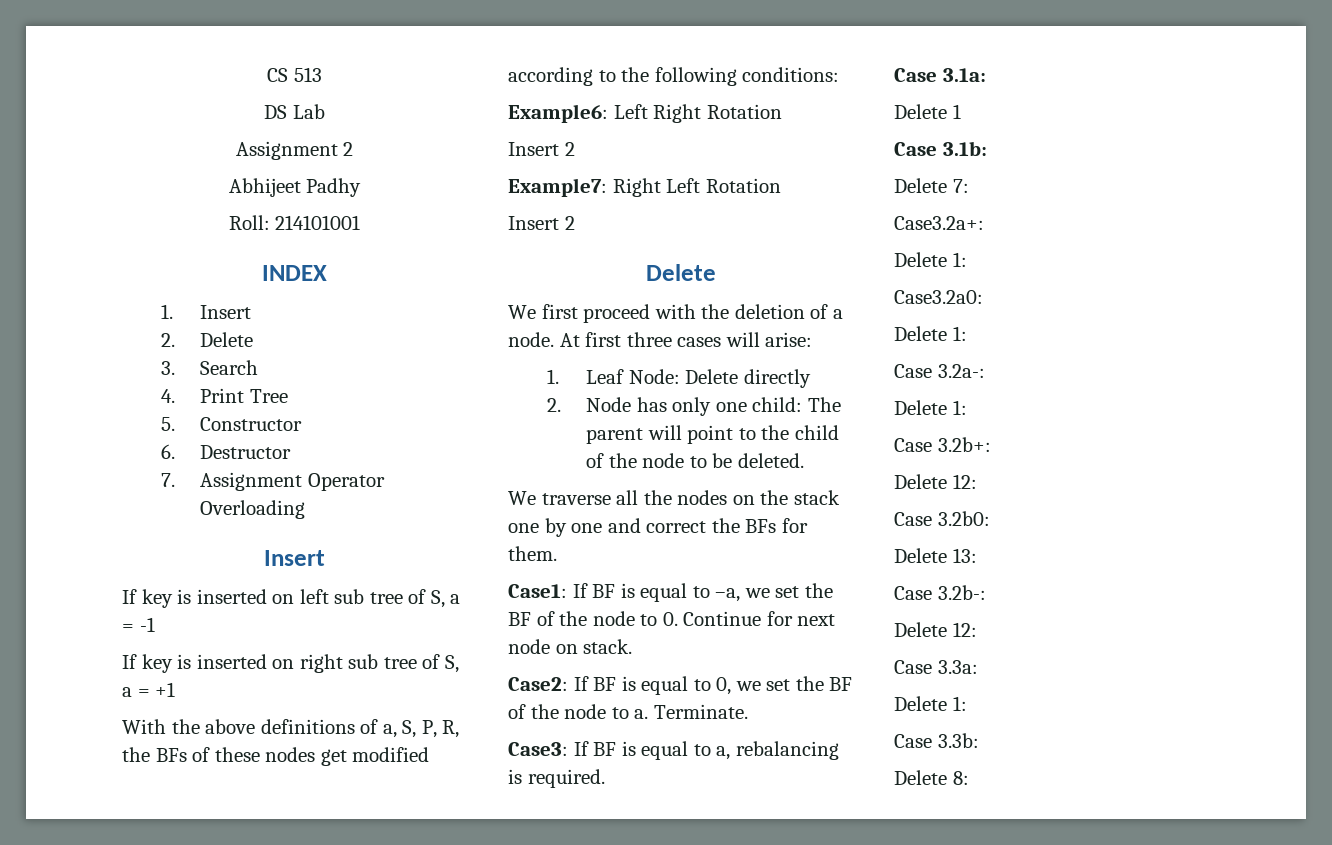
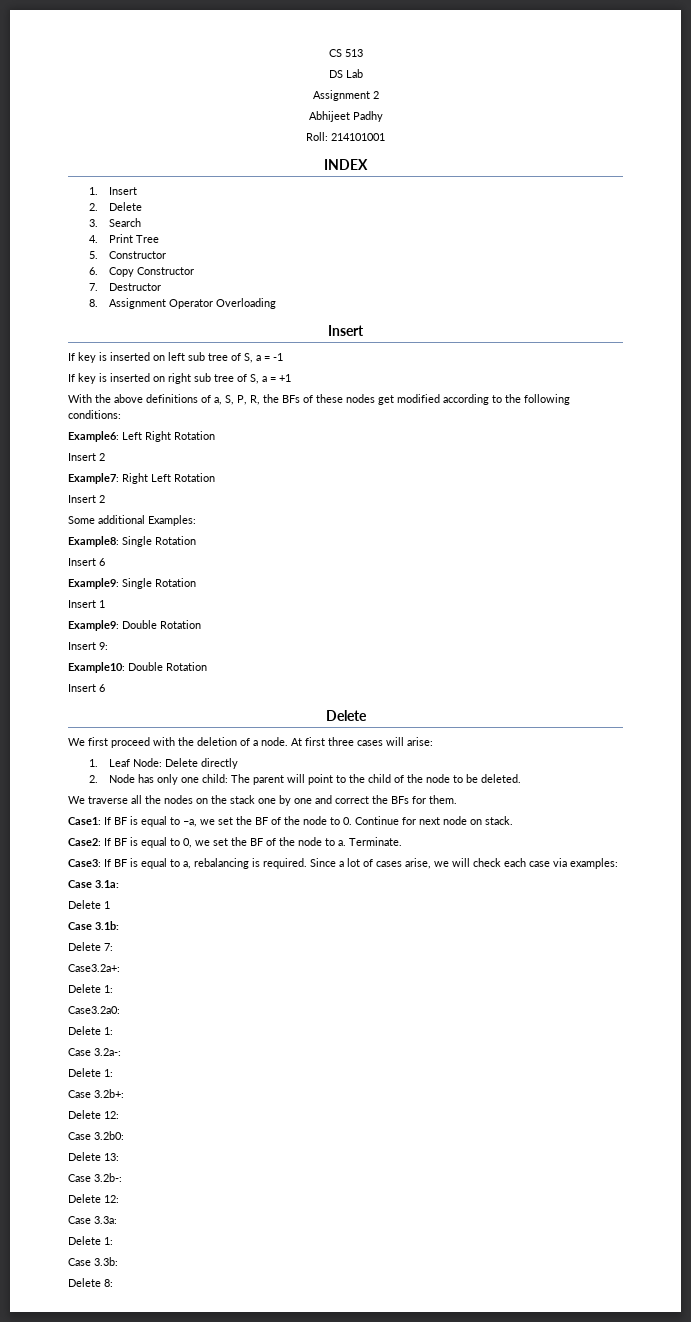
- 6. Destructor
+ 6. Copy Constructor
+ 7. Destructor
- 7. Assignment Operator Overloading
+ 8. Assignment Operator Overloading
+ Some additional Examples:
+ Example8: Single Rotation
+ Insert 6
+ Example9: Single Rotation
+ Insert 1
+ Example9: Double Rotation
+ Insert 9:
+ Example10: Double Rotation
+ Insert 6
+ Since a lot of cases arise, we will check each case via examples:

